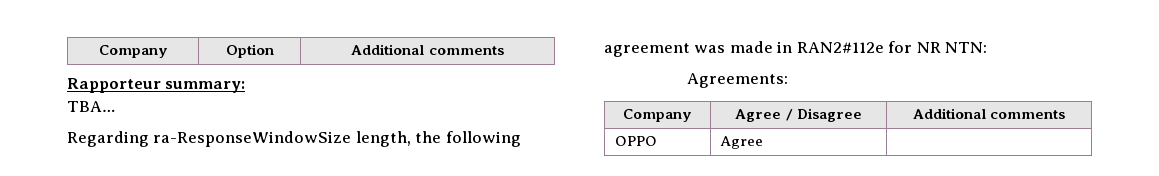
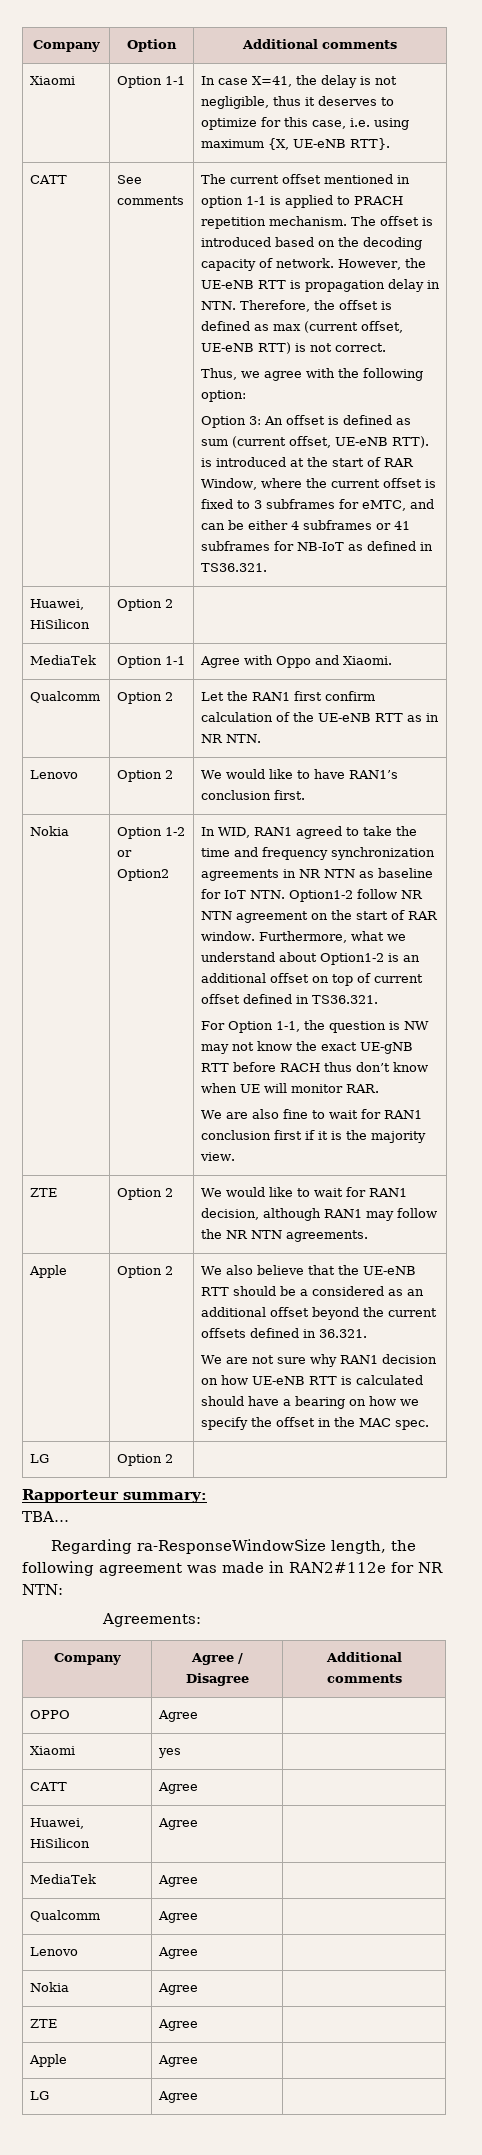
+ Xiaomi | Option 1-1 | In case X=41, the delay is not negligible, thus it deserves to optimize for this case, i.e. using maximum {X, UE-eNB RTT}.
+ CATT | See comments | The current offset mentioned in option 1-1 is applied to PRACH repetition mechanism. The offset is introduced based on the decoding capacity of network. However, the UE-eNB RTT is propagation delay in NTN. Therefore, the offset is defined as max (current offset, UE-eNB RTT) is not correct.
+ Thus, we agree with the following option:
+ Option 3: An offset is defined as sum (current offset, UE-eNB RTT). is introduced at the start of RAR Window, where the current offset is fixed to 3 subframes for eMTC, and can be either 4 subframes or 41 subframes for NB-IoT as defined in TS36.321.
+ Huawei, HiSilicon | Option 2 |
+ MediaTek | Option 1-1 | Agree with Oppo and Xiaomi.
+ Qualcomm | Option 2 | Let the RAN1 first confirm calculation of the UE-eNB RTT as in NR NTN.
+ Lenovo | Option 2 | We would like to have RAN1’s conclusion first.
+ Nokia | Option 1-2 or Option2 | In WID, RAN1 agreed to take the time and frequency synchronization agreements in NR NTN as baseline for IoT NTN. Option1-2 follow NR NTN agreement on the start of RAR window. Furthermore, what we understand about Option1-2 is an additional offset on top of current offset defined in TS36.321.
+ For Option 1-1, the question is NW may not know the exact UE-gNB RTT before RACH thus don’t know when UE will monitor RAR.
+ We are also fine to wait for RAN1 conclusion first if it is the majority view.
+ ZTE | Option 2 | We would like to wait for RAN1 decision, although RAN1 may follow the NR NTN agreements.
+ Apple | Option 2 | We also believe that the UE-eNB RTT should be a considered as an additional offset beyond the current offsets defined in 36.321.
+ We are not sure why RAN1 decision on how UE-eNB RTT is calculated should have a bearing on how we specify the offset in the MAC spec.
+ LG | Option 2 |
+ Xiaomi | yes |
+ CATT | Agree |
+ Huawei, HiSilicon | Agree |
+ MediaTek | Agree |
+ Qualcomm | Agree |
+ Lenovo | Agree |
+ Nokia | Agree |
+ ZTE | Agree |
+ Apple | Agree |
+ LG | Agree |

